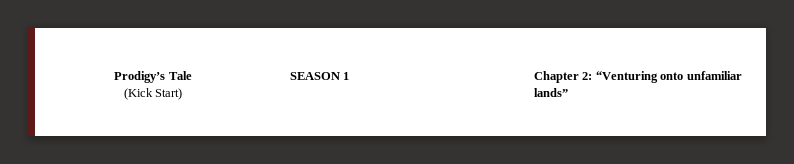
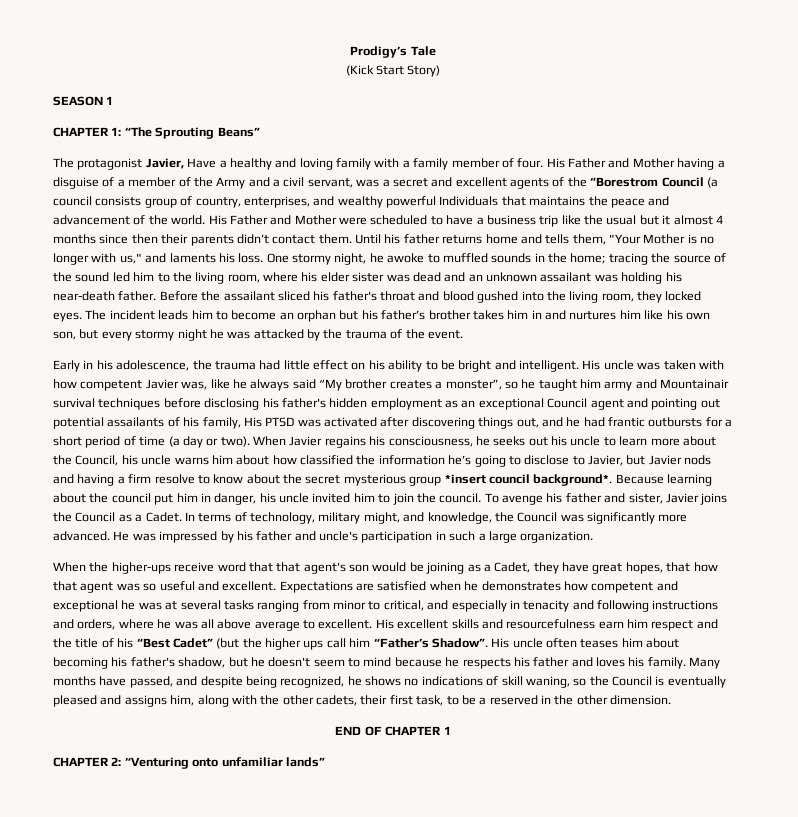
- (Kick Start)
+ (Kick Start Story)
- Chapter 2: “Venturing onto unfamiliar lands”
+ CHAPTER 1: “The Sprouting Beans”
+ The protagonist Javier, Have a healthy and loving family with a family member of four. His Father and Mother having a disguise of a member of the Army and a civil servant, was a secret and excellent agents of the “Borestrom Council (a council consists group of country, enterprises, and wealthy powerful Individuals that maintains the peace and advancement of the world. His Father and Mother were scheduled to have a business trip like the usual but it almost 4 months since then their parents didn’t contact them. Until his father returns home and tells them, "Your Mother is no longer with us," and laments his loss. One stormy night, he awoke to muffled sounds in the home; tracing the source of the sound led him to the living room, where his elder sister was dead and an unknown assailant was holding his near-death father. Before the assailant sliced his father's throat and blood gushed into the living room, they locked eyes. The incident leads him to become an orphan but his father’s brother takes him in and nurtures him like his own son, but every stormy night he was attacked by the trauma of the event.
+ Early in his adolescence, the trauma had little effect on his ability to be bright and intelligent. His uncle was taken with how competent Javier was, like he always said “My brother creates a monster”, so he taught him army and Mountainair survival techniques before disclosing his father's hidden employment as an exceptional Council agent and pointing out potential assailants of his family, His PTSD was activated after discovering things out, and he had frantic outbursts for a short period of time (a day or two). When Javier regains his consciousness, he seeks out his uncle to learn more about the Council, his uncle warns him about how classified the information he’s going to disclose to Javier, but Javier nods and having a firm resolve to know about the secret mysterious group *insert council background*. Because learning about the council put him in danger, his uncle invited him to join the council. To avenge his father and sister, Javier joins the Council as a Cadet. In terms of technology, military might, and knowledge, the Council was significantly more advanced. He was impressed by his father and uncle's participation in such a large organization.
+ When the higher-ups receive word that that agent's son would be joining as a Cadet, they have great hopes, that how that agent was so useful and excellent. Expectations are satisfied when he demonstrates how competent and exceptional he was at several tasks ranging from minor to critical, and especially in tenacity and following instructions and orders, where he was all above average to excellent. His excellent skills and resourcefulness earn him respect and the title of his “Best Cadet” (but the higher ups call him “Father’s Shadow”. His uncle often teases him about becoming his father's shadow, but he doesn't seem to mind because he respects his father and loves his family. Many months have passed, and despite being recognized, he shows no indications of skill waning, so the Council is eventually pleased and assigns him, along with the other cadets, their first task, to be a reserved in the other dimension.
+ END OF CHAPTER 1
+ CHAPTER 2: “Venturing onto unfamiliar lands”

